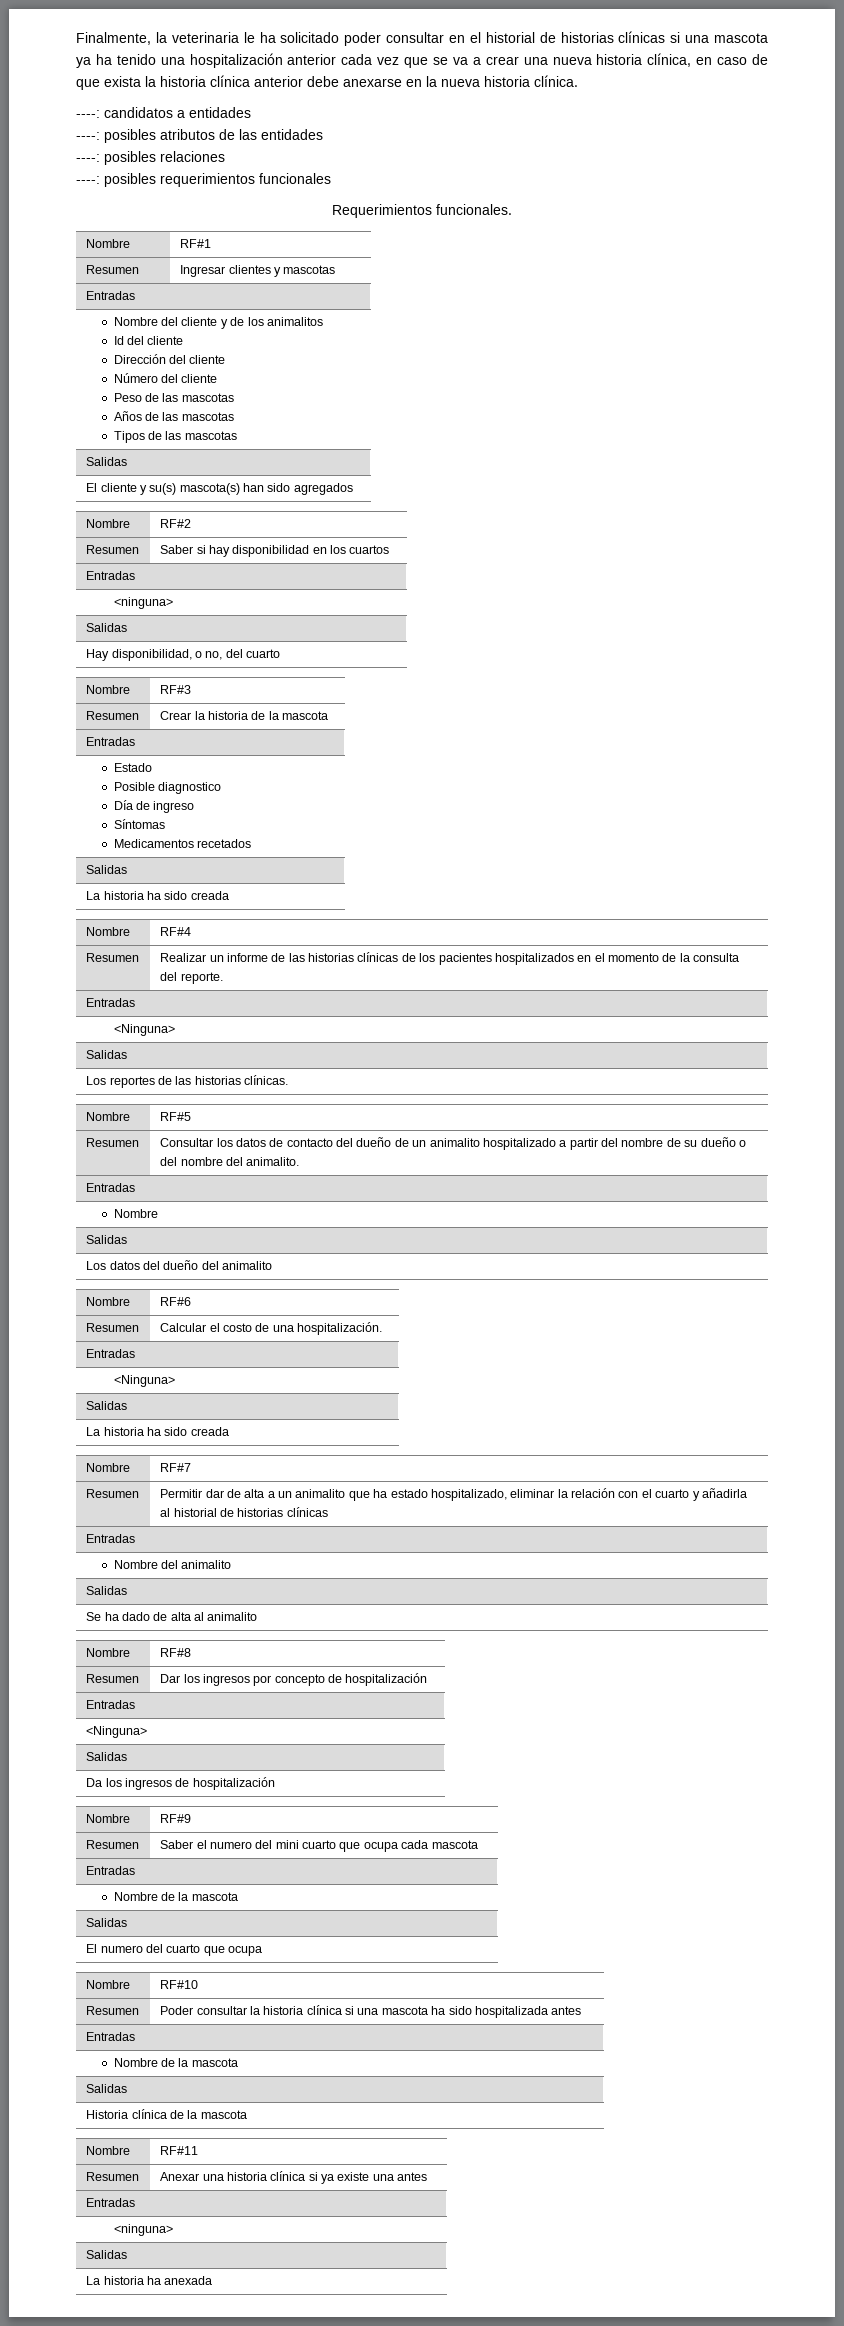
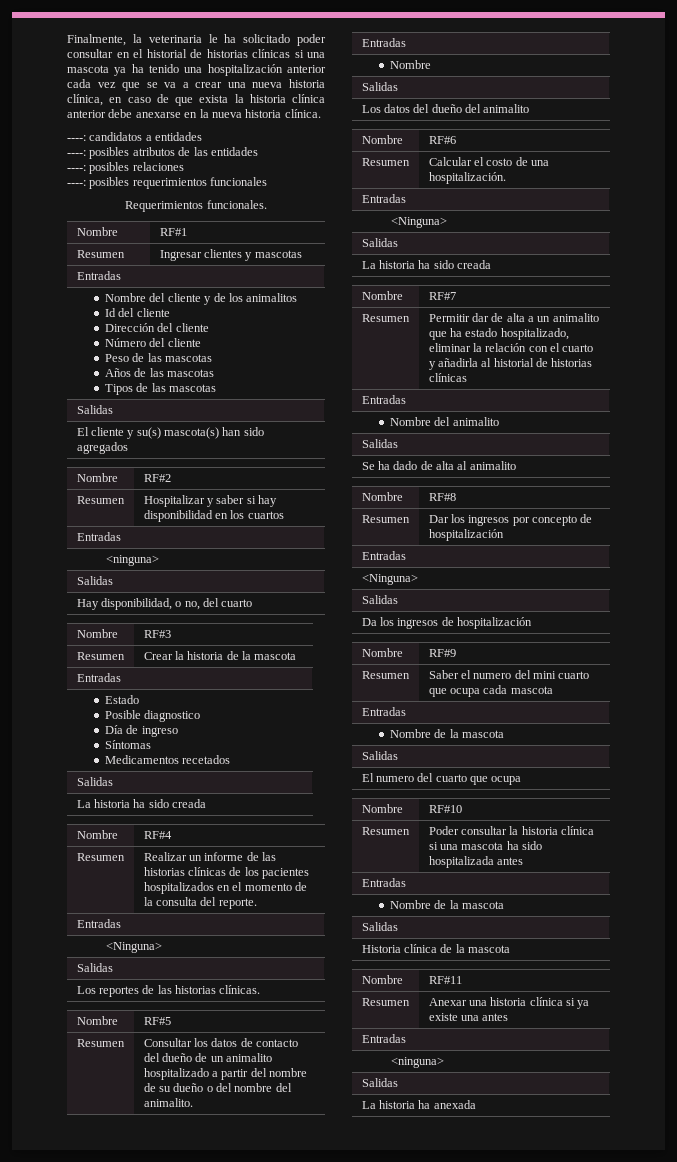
- Resumen | Saber si hay disponibilidad en los cuartos
+ Resumen | Hospitalizar y saber si hay disponibilidad en los cuartos

